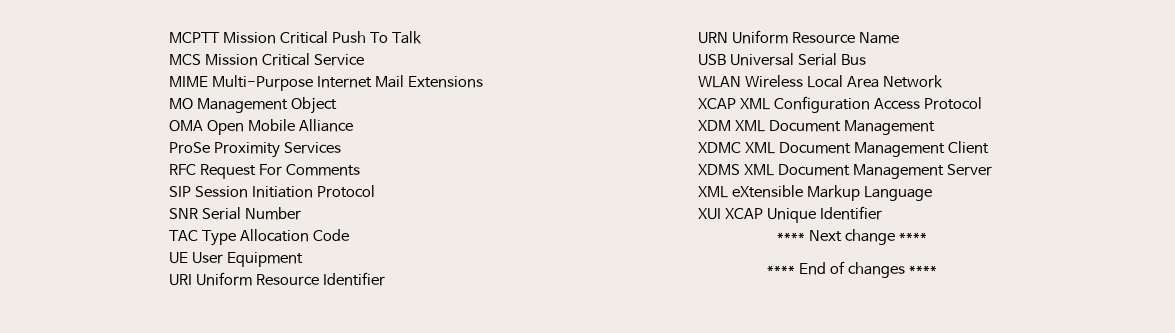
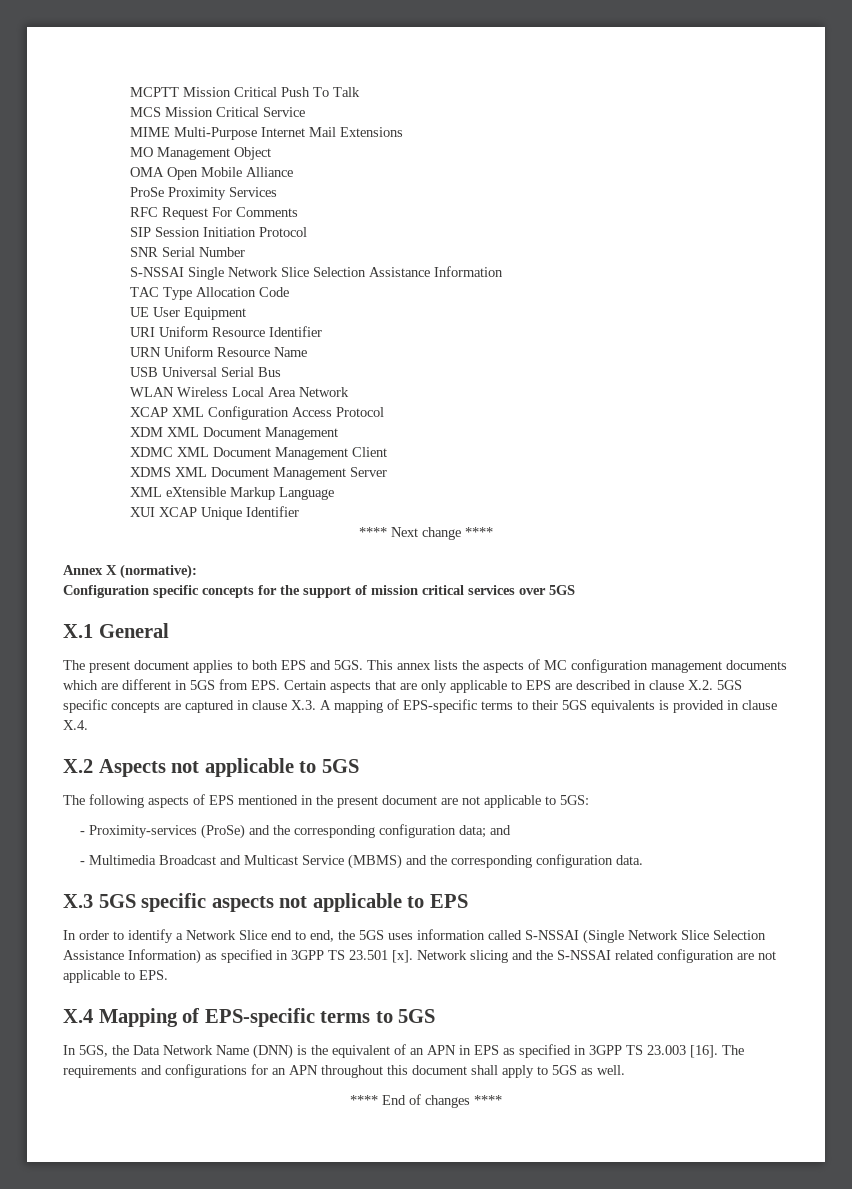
+ S-NSSAI Single Network Slice Selection Assistance Information
+ Annex X (normative):
+ Configuration specific concepts for the support of mission critical services over 5GS
+ X.1 General
+ The present document applies to both EPS and 5GS. This annex lists the aspects of MC configuration management documents which are different in 5GS from EPS. Certain aspects that are only applicable to EPS are described in clause X.2. 5GS specific concepts are captured in clause X.3. A mapping of EPS-specific terms to their 5GS equivalents is provided in clause X.4.
+ X.2 Aspects not applicable to 5GS
+ The following aspects of EPS mentioned in the present document are not applicable to 5GS:
+ - Proximity-services (ProSe) and the corresponding configuration data; and
+ - Multimedia Broadcast and Multicast Service (MBMS) and the corresponding configuration data.
+ X.3 5GS specific aspects not applicable to EPS
+ In order to identify a Network Slice end to end, the 5GS uses information called S-NSSAI (Single Network Slice Selection Assistance Information) as specified in 3GPP TS 23.501 [x]. Network slicing and the S-NSSAI related configuration are not applicable to EPS.
+ X.4 Mapping of EPS-specific terms to 5GS
+ In 5GS, the Data Network Name (DNN) is the equivalent of an APN in EPS as specified in 3GPP TS 23.003 [16]. The requirements and configurations for an APN throughout this document shall apply to 5GS as well.

